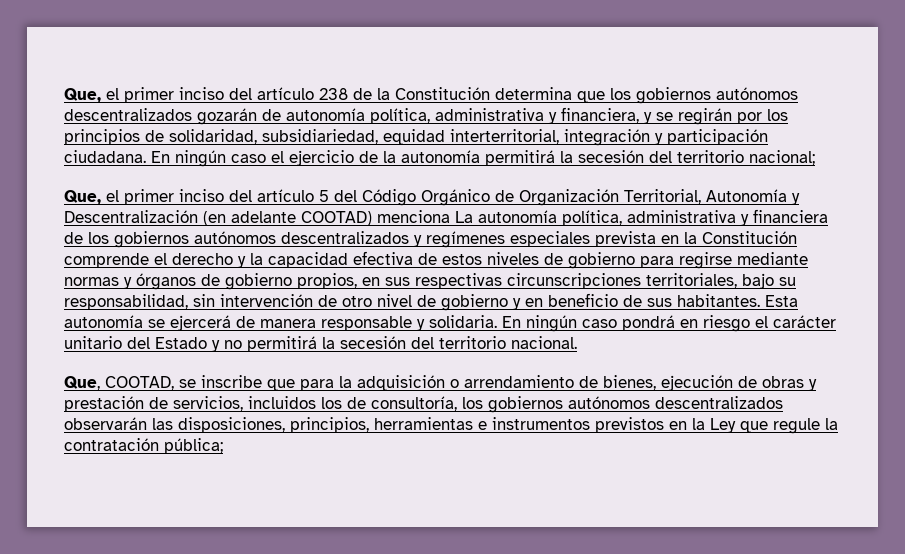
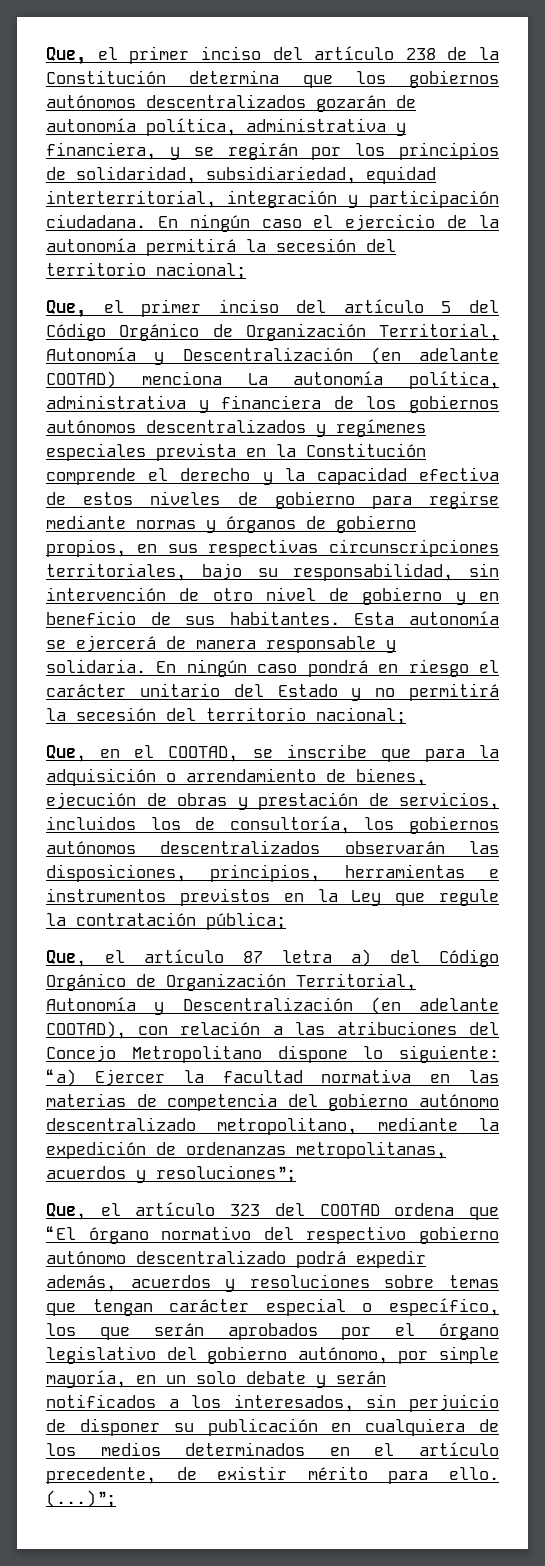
- En ningún caso pondrá en riesgo el carácter unitario del Estado y no permitirá la secesión del territorio nacional.
- Que, COOTAD, se inscribe que para la adquisición o arrendamiento de bienes, ejecución de obras y prestación de servicios, incluidos los de consultoría, los gobiernos autónomos descentralizados observarán las disposiciones, principios, herramientas e instrumentos previstos en la Ley que regule la contratación pública;
+ En ningún caso pondrá en riesgo el carácter unitario del Estado y no permitirá la secesión del territorio nacional;
+ Que, en el COOTAD, se inscribe que para la adquisición o arrendamiento de bienes, ejecución de obras y prestación de servicios, incluidos los de consultoría, los gobiernos autónomos descentralizados observarán las disposiciones, principios, herramientas e instrumentos previstos en la Ley que regule la contratación pública;
+ Que, el artículo 87 letra a) del Código Orgánico de Organización Territorial, Autonomía y Descentralización (en adelante COOTAD), con relación a las atribuciones del Concejo Metropolitano dispone lo siguiente: “a) Ejercer la facultad normativa en las materias de competencia del gobierno autónomo descentralizado metropolitano, mediante la expedición de ordenanzas metropolitanas, acuerdos y resoluciones”;
+ Que, el artículo 323 del COOTAD ordena que “El órgano normativo del respectivo gobierno autónomo descentralizado podrá expedir además, acuerdos y resoluciones sobre temas que tengan carácter especial o específico, los que serán aprobados por el órgano legislativo del gobierno autónomo, por simple mayoría, en un solo debate y serán notificados a los interesados, sin perjuicio de disponer su publicación en cualquiera de los medios determinados en el artículo precedente, de existir mérito para ello. (...)”;

